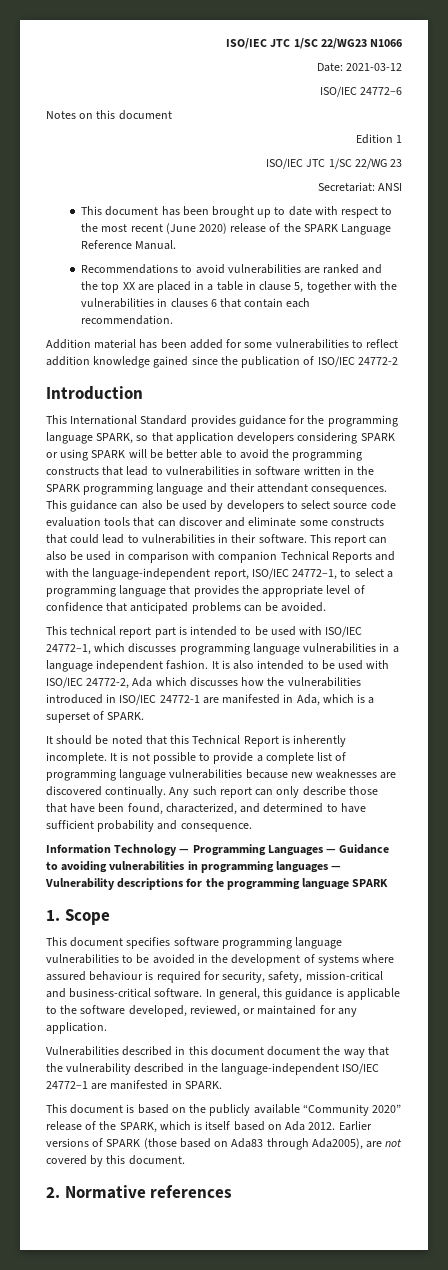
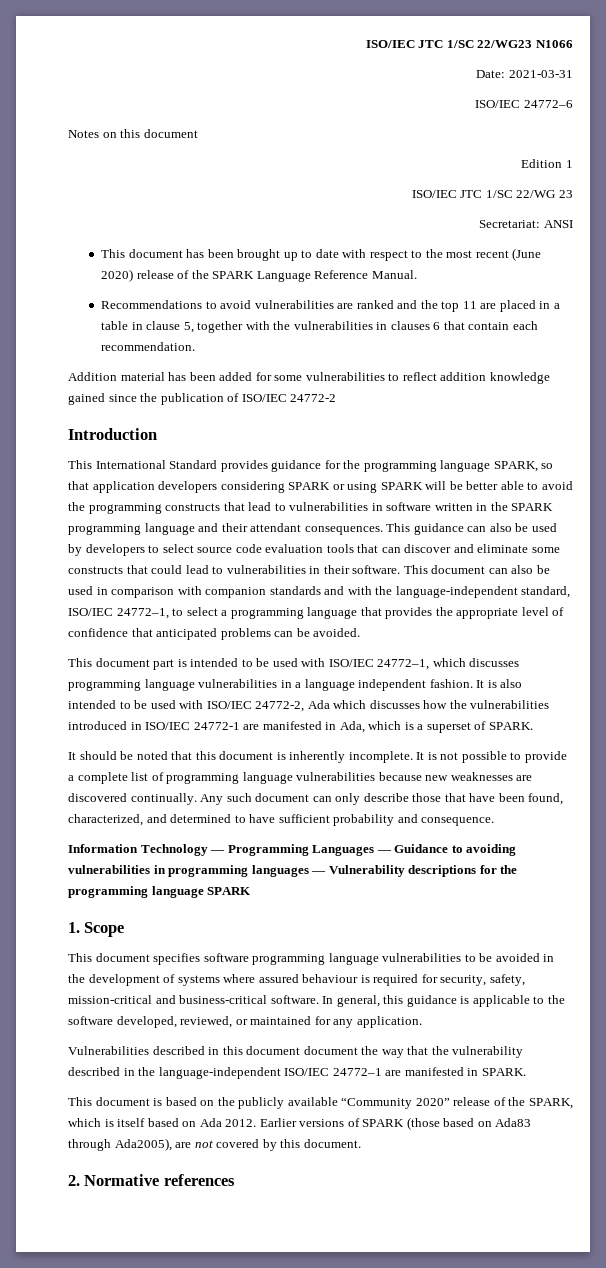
- Date: 2021-03-12
+ Date: 2021-03-31
- Recommendations to avoid vulnerabilities are ranked and the top XX are placed in a table in clause 5, together with the vulnerabilities in clauses 6 that contain each recommendation.
+ Recommendations to avoid vulnerabilities are ranked and the top 11 are placed in a table in clause 5, together with the vulnerabilities in clauses 6 that contain each recommendation.
- This report can also be used in comparison with companion Technical Reports and with the language-independent report, ISO/IEC 24772–1, to select a programming language that provides the appropriate level of confidence that anticipated problems can be avoided.
+ This document can also be used in comparison with companion standards and with the language-independent standard, ISO/IEC 24772–1, to select a programming language that provides the appropriate level of confidence that anticipated problems can be avoided.
- This technical report part is intended to be used with ISO/IEC 24772–1, which discusses programming language vulnerabilities in a language independent fashion.
+ This document part is intended to be used with ISO/IEC 24772–1, which discusses programming language vulnerabilities in a language independent fashion.
- It should be noted that this Technical Report is inherently incomplete.
+ It should be noted that this document is inherently incomplete.
- Any such report can only describe those that have been found, characterized, and determined to have sufficient probability and consequence.
+ Any such document can only describe those that have been found, characterized, and determined to have sufficient probability and consequence.

